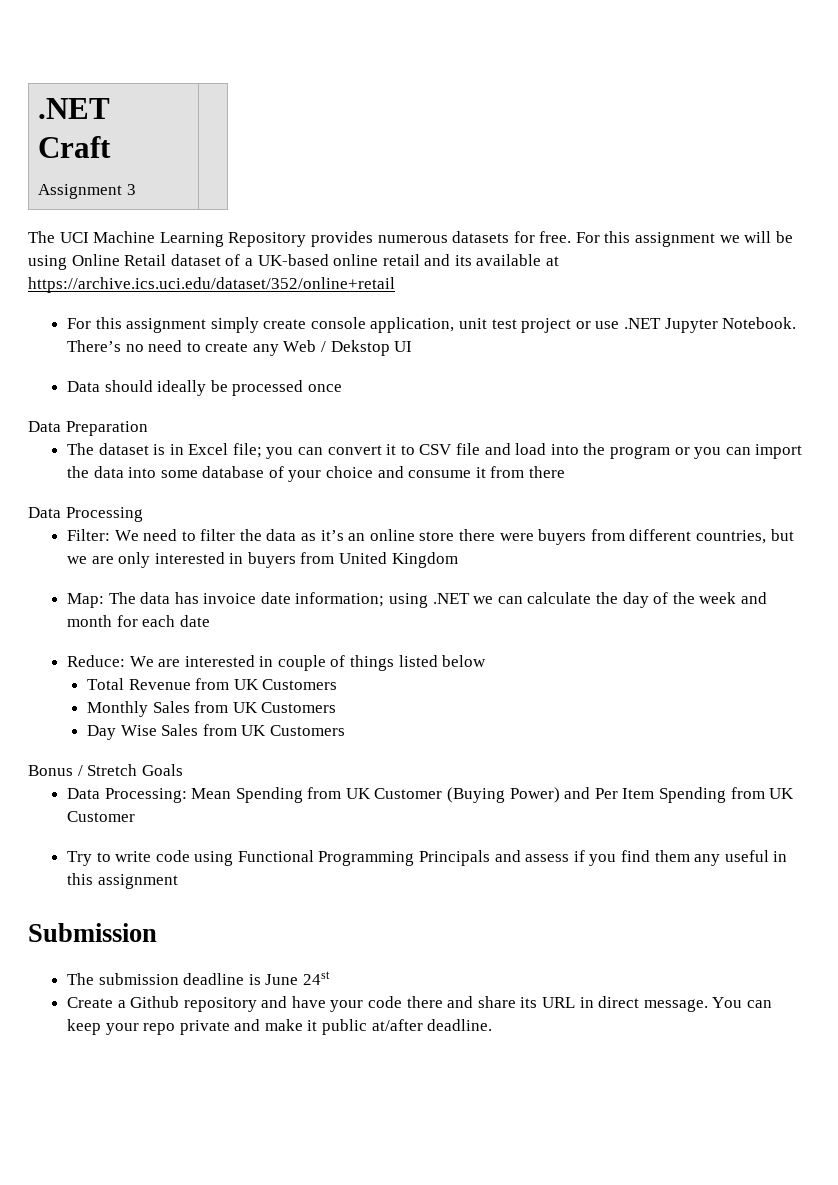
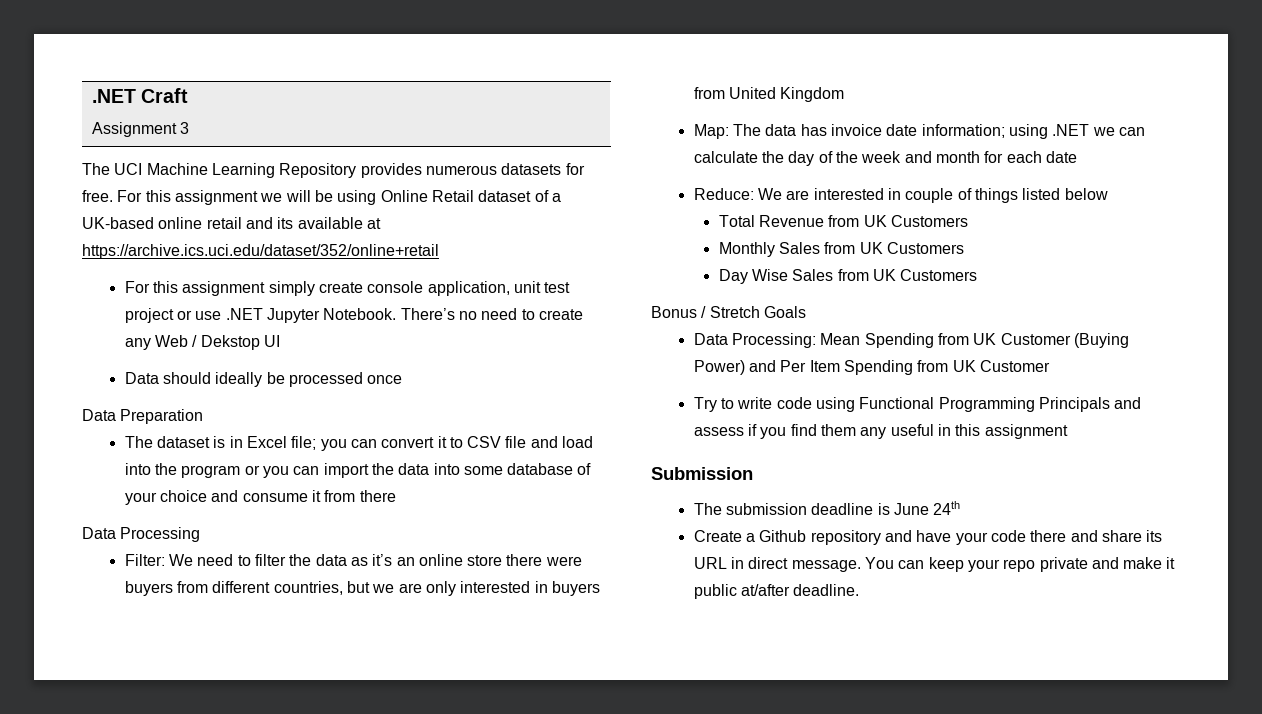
- The submission deadline is June 24st
+ The submission deadline is June 24th

